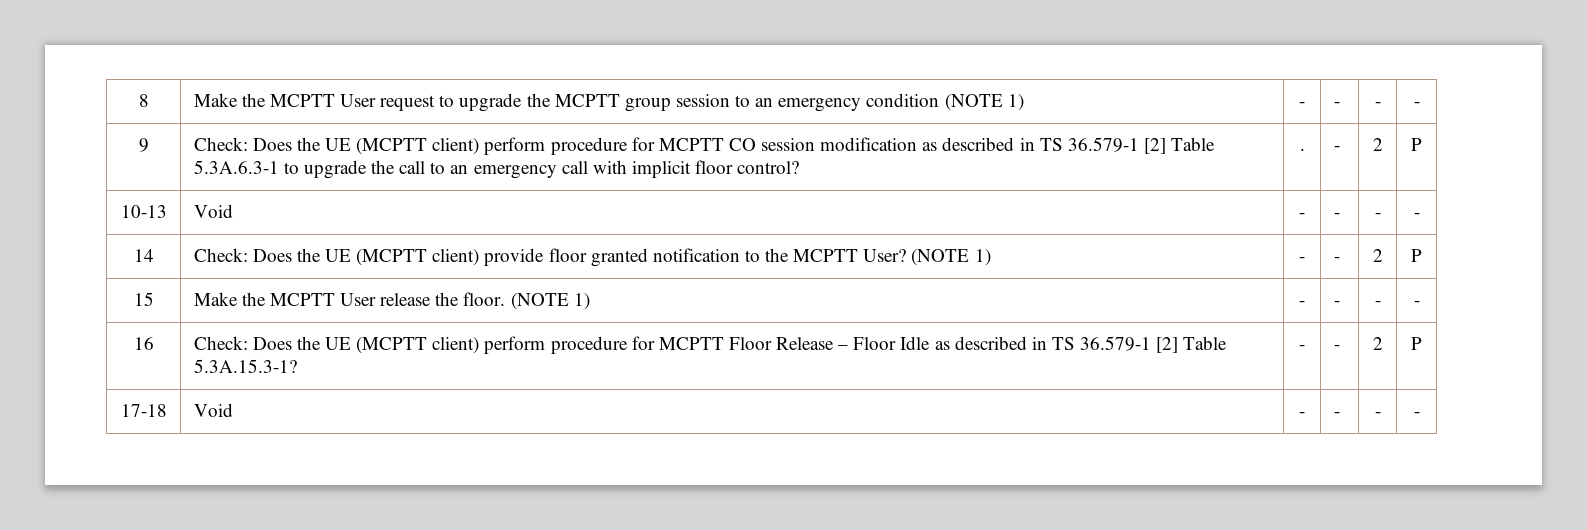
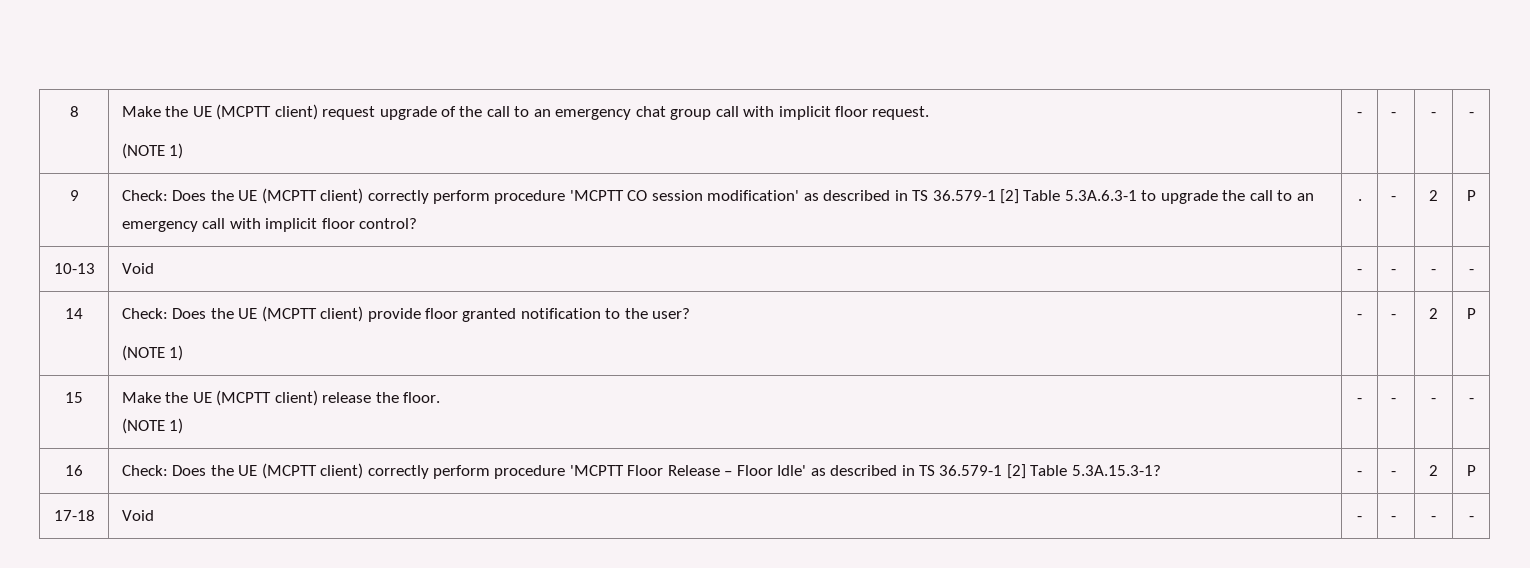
- 8 | Make the MCPTT User request to upgrade the MCPTT group session to an emergency condition (NOTE 1) | - | - | - | -
+ 8 | Make the UE (MCPTT client) request upgrade of the call to an emergency chat group call with implicit floor request.
+ (NOTE 1) | - | - | - | -
- 9 | Check: Does the UE (MCPTT client) perform procedure for MCPTT CO session modification as described in TS 36.579-1 [2] Table 5.3A.6.3-1 to upgrade the call to an emergency call with implicit floor control? | . | - | 2 | P
+ 9 | Check: Does the UE (MCPTT client) correctly perform procedure 'MCPTT CO session modification' as described in TS 36.579-1 [2] Table 5.3A.6.3-1 to upgrade the call to an emergency call with implicit floor control? | . | - | 2 | P
- 14 | Check: Does the UE (MCPTT client) provide floor granted notification to the MCPTT User? (NOTE 1) | - | - | 2 | P
+ 14 | Check: Does the UE (MCPTT client) provide floor granted notification to the user?
+ (NOTE 1) | - | - | 2 | P
- 15 | Make the MCPTT User release the floor. (NOTE 1) | - | - | - | -
+ 15 | Make the UE (MCPTT client) release the floor.
+ (NOTE 1) | - | - | - | -
- 16 | Check: Does the UE (MCPTT client) perform procedure for MCPTT Floor Release – Floor Idle as described in TS 36.579-1 [2] Table 5.3A.15.3-1? | - | - | 2 | P
+ 16 | Check: Does the UE (MCPTT client) correctly perform procedure 'MCPTT Floor Release – Floor Idle' as described in TS 36.579-1 [2] Table 5.3A.15.3-1? | - | - | 2 | P

